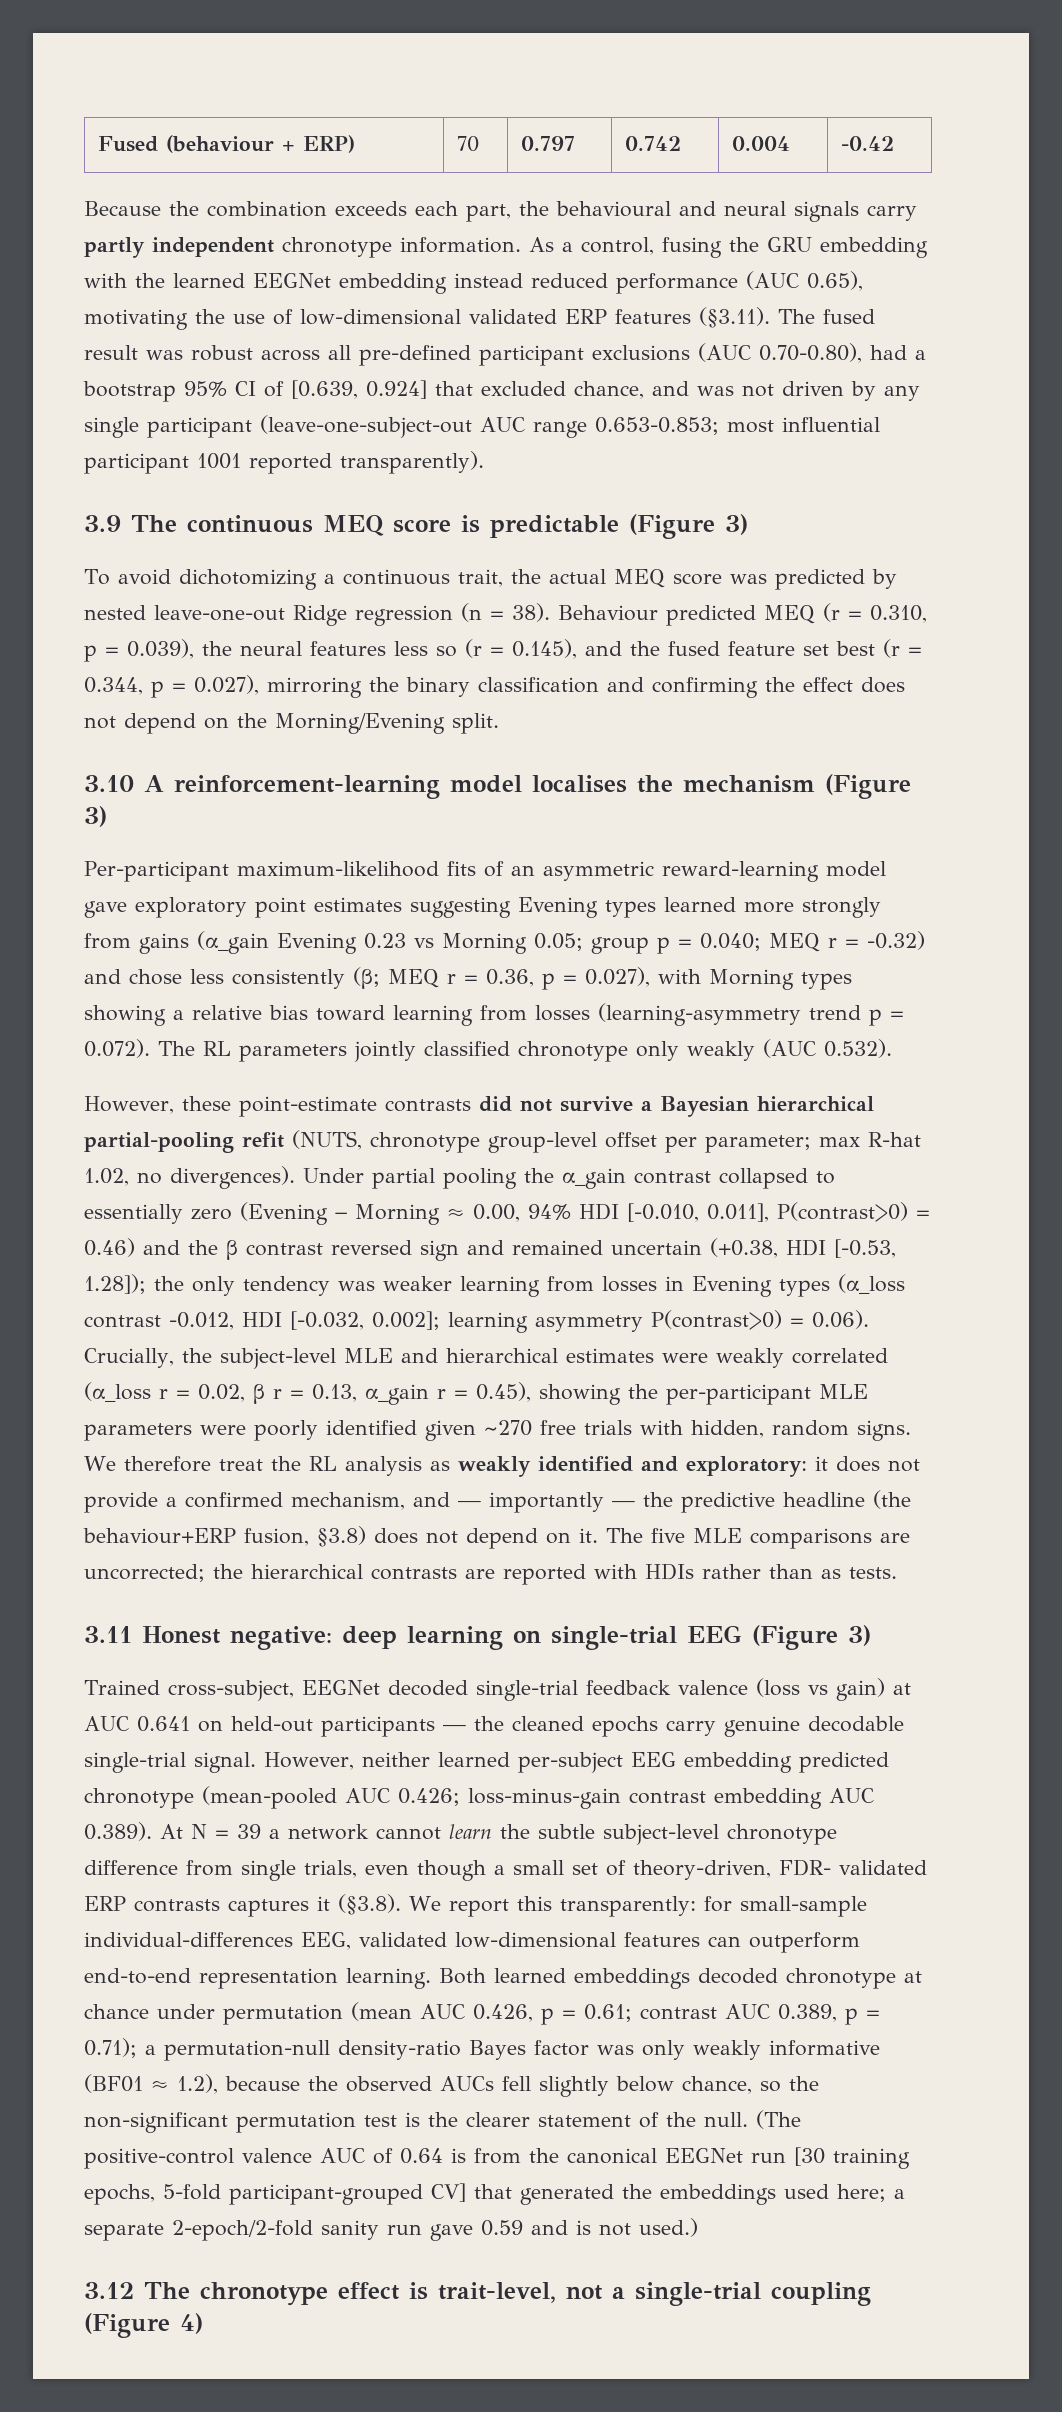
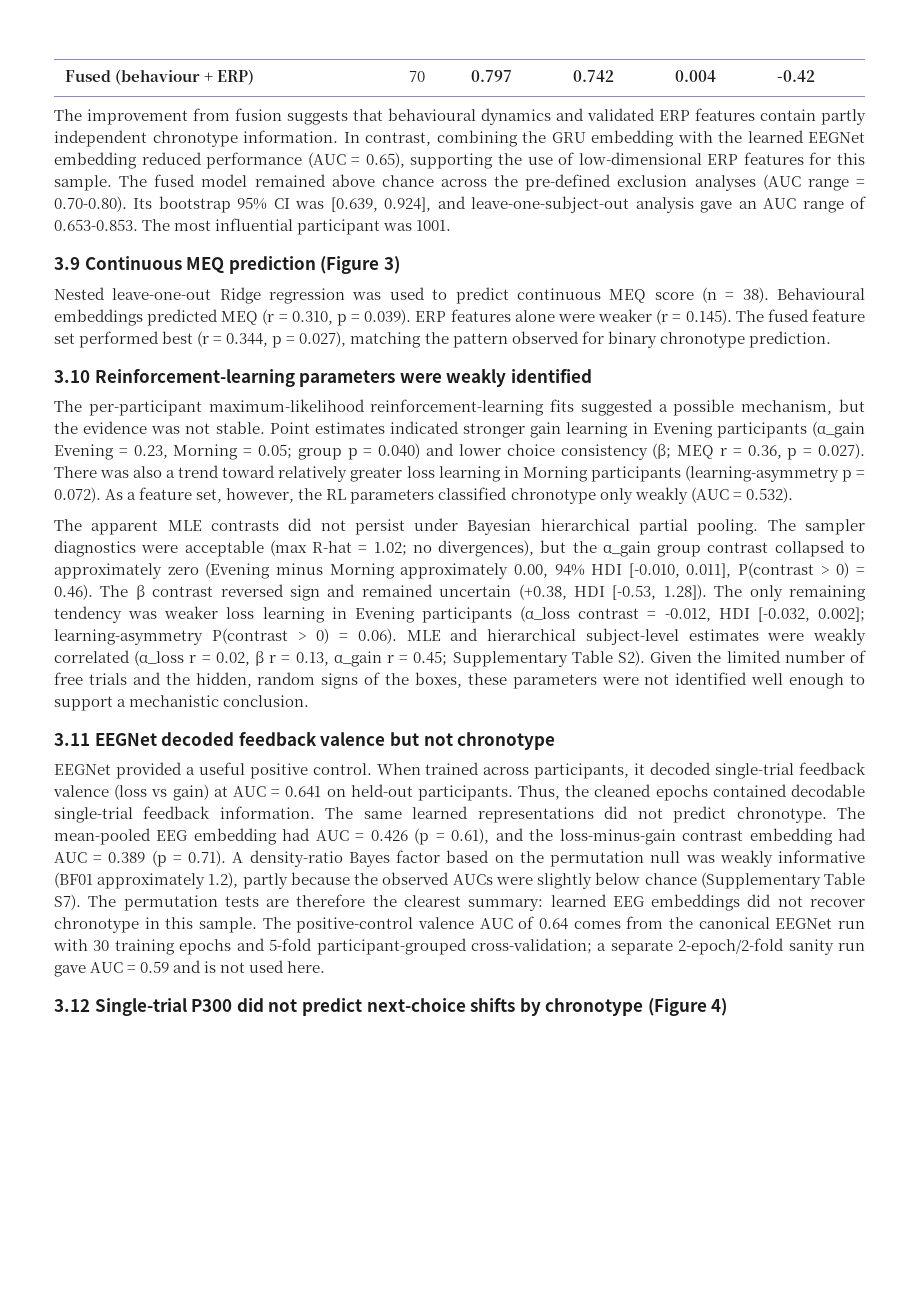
- Because the combination exceeds each part, the behavioural and neural signals carry partly independent chronotype information. As a control, fusing the GRU embedding with the learned EEGNet embedding instead reduced performance (AUC 0.65), motivating the use of low-dimensional validated ERP features (§3.11). The fused result was robust across all pre-defined participant exclusions (AUC 0.70-0.80), had a bootstrap 95% CI of [0.639, 0.924] that excluded chance, and was not driven by any single participant (leave-one-subject-out AUC range 0.653-0.853; most influential participant 1001 reported transparently).
- 3.9 The continuous MEQ score is predictable (Figure 3)
- To avoid dichotomizing a continuous trait, the actual MEQ score was predicted by nested leave-one-out Ridge regression (n = 38).
+ The improvement from fusion suggests that behavioural dynamics and validated ERP features contain partly independent chronotype information. In contrast, combining the GRU embedding with the learned EEGNet embedding reduced performance (AUC = 0.65), supporting the use of low-dimensional ERP features for this sample. The fused model remained above chance across the pre-defined exclusion analyses (AUC range = 0.70-0.80). Its bootstrap 95% CI was [0.639, 0.924], and leave-one-subject-out analysis gave an AUC range of 0.653-0.853. The most influential participant was 1001.
+ 3.9 Continuous MEQ prediction (Figure 3)
+ Nested leave-one-out Ridge regression was used to predict continuous MEQ score (n = 38).
- Behaviour predicted MEQ (r = 0.310, p = 0.039), the neural features less so (r = 0.145), and the fused feature set best (r = 0.344, p = 0.027), mirroring the binary classification and confirming the effect does not depend on the Morning/Evening split.
- 3.10 A reinforcement-learning model localises the mechanism (Figure 3)
- Per-participant maximum-likelihood fits of an asymmetric reward-learning model gave exploratory point estimates suggesting Evening types learned more strongly from gains (α_gain Evening 0.23 vs Morning 0.05; group p = 0.040; MEQ r = -0.32) and chose less consistently (β; MEQ r = 0.36, p = 0.027), with Morning types showing a relative bias toward learning from losses (learning-asymmetry trend p = 0.072). The RL parameters jointly classified chronotype only weakly (AUC 0.532).
+ Behavioural embeddings predicted MEQ (r = 0.310, p = 0.039). ERP features alone were weaker (r = 0.145). The fused feature set performed best (r = 0.344, p = 0.027), matching the pattern observed for binary chronotype prediction.
+ 3.10 Reinforcement-learning parameters were weakly identified
+ The per-participant maximum-likelihood reinforcement-learning fits suggested a possible mechanism, but the evidence was not stable. Point estimates indicated stronger gain learning in Evening participants (α_gain Evening = 0.23, Morning = 0.05; group p = 0.040) and lower choice consistency (β; MEQ r = 0.36, p = 0.027). There was also a trend toward relatively greater loss learning in Morning participants (learning-asymmetry p = 0.072). As a feature set, however, the RL parameters classified chronotype only weakly (AUC = 0.532).
- However, these point-estimate contrasts did not survive a Bayesian hierarchical partial-pooling refit (NUTS, chronotype group-level offset per parameter; max R-hat 1.02, no divergences). Under partial pooling the α_gain contrast collapsed to essentially zero (Evening − Morning ≈ 0.00, 94% HDI [-0.010, 0.011], P(contrast>0) = 0.46) and the β contrast reversed sign and remained uncertain (+0.38, HDI [-0.53, 1.28]); the only tendency was weaker learning from losses in Evening types (α_loss contrast -0.012, HDI [-0.032, 0.002];
+ The apparent MLE contrasts did not persist under Bayesian hierarchical partial pooling. The sampler diagnostics were acceptable (max R-hat = 1.02; no divergences), but the α_gain group contrast collapsed to approximately zero (Evening minus Morning approximately 0.00, 94% HDI [-0.010, 0.011], P(contrast > 0) = 0.46). The β contrast reversed sign and remained uncertain (+0.38, HDI [-0.53, 1.28]). The only remaining tendency was weaker loss learning in Evening participants (α_loss contrast = -0.012, HDI [-0.032, 0.002];
- learning asymmetry P(contrast>0) = 0.06). Crucially, the subject-level MLE and hierarchical estimates were weakly correlated (α_loss r = 0.02, β r = 0.13, α_gain r = 0.45), showing the per-participant MLE parameters were poorly identified given ~270 free trials with hidden, random signs. We therefore treat the RL analysis as weakly identified and exploratory: it does not provide a confirmed mechanism, and — importantly — the predictive headline (the behaviour+ERP fusion, §3.8) does not depend on it. The five MLE comparisons are uncorrected; the hierarchical contrasts are reported with HDIs rather than as tests.
- 3.11 Honest negative: deep learning on single-trial EEG (Figure 3)
- Trained cross-subject, EEGNet decoded single-trial feedback valence (loss vs gain) at AUC 0.641 on held-out participants — the cleaned epochs carry genuine decodable single-trial signal. However, neither learned per-subject EEG embedding predicted chronotype (mean-pooled AUC 0.426; loss-minus-gain contrast embedding AUC 0.389). At N = 39 a network cannot learn the subtle subject-level chronotype difference from single trials, even though a small set of theory-driven, FDR- validated ERP contrasts captures it (§3.8). We report this transparently: for small-sample individual-differences EEG, validated low-dimensional features can outperform end-to-end representation learning. Both learned embeddings decoded chronotype at chance under permutation (mean AUC 0.426, p = 0.61; contrast AUC 0.389, p = 0.71); a permutation-null density-ratio Bayes factor was only weakly informative (BF01 ≈ 1.2), because the observed AUCs fell slightly below chance, so the non-significant permutation test is the clearer statement of the null. (The positive-control valence AUC of 0.64 is from the canonical EEGNet run [30 training epochs, 5-fold participant-grouped CV] that generated the embeddings used here;
+ learning-asymmetry P(contrast > 0) = 0.06). MLE and hierarchical subject-level estimates were weakly correlated (α_loss r = 0.02, β r = 0.13, α_gain r = 0.45; Supplementary Table S2). Given the limited number of free trials and the hidden, random signs of the boxes, these parameters were not identified well enough to support a mechanistic conclusion.
+ 3.11 EEGNet decoded feedback valence but not chronotype
+ EEGNet provided a useful positive control. When trained across participants, it decoded single-trial feedback valence (loss vs gain) at AUC = 0.641 on held-out participants. Thus, the cleaned epochs contained decodable single-trial feedback information. The same learned representations did not predict chronotype. The mean-pooled EEG embedding had AUC = 0.426 (p = 0.61), and the loss-minus-gain contrast embedding had AUC = 0.389 (p = 0.71). A density-ratio Bayes factor based on the permutation null was weakly informative (BF01 approximately 1.2), partly because the observed AUCs were slightly below chance (Supplementary Table S7). The permutation tests are therefore the clearest summary: learned EEG embeddings did not recover chronotype in this sample. The positive-control valence AUC of 0.64 comes from the canonical EEGNet run with 30 training epochs and 5-fold participant-grouped cross-validation;
- a separate 2-epoch/2-fold sanity run gave 0.59 and is not used.)
+ a separate 2-epoch/2-fold sanity run gave AUC = 0.59 and is not used here.
- 3.12 The chronotype effect is trait-level, not a single-trial coupling (Figure 4)
+ 3.12 Single-trial P300 did not predict next-choice shifts by chronotype (Figure 4)

